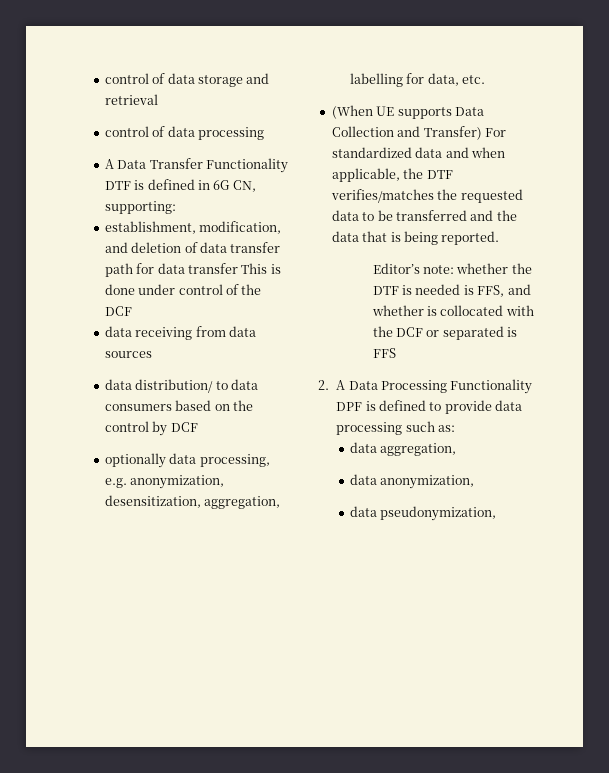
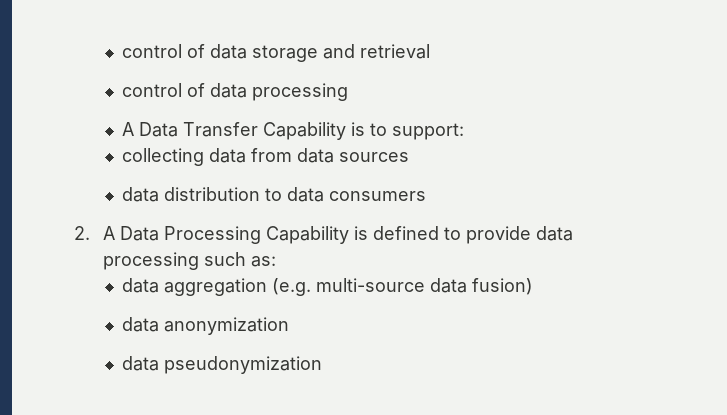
- A Data Transfer Functionality DTF is defined in 6G CN, supporting:
- establishment, modification, and deletion of data transfer path for data transfer This is done under control of the DCF
- data receiving from data sources
+ A Data Transfer Capability is to support:
+ collecting data from data sources
- data distribution/ to data consumers based on the control by DCF
- optionally data processing, e.g. anonymization, desensitization, aggregation, labelling for data, etc.
- (When UE supports Data Collection and Transfer) For standardized data and when applicable, the DTF verifies/matches the requested data to be transferred and the data that is being reported.
- Editor’s note: whether the DTF is needed is FFS, and whether is collocated with the DCF or separated is FFS
+ data distribution to data consumers
- 2. A Data Processing Functionality DPF is defined to provide data processing such as:
+ 2. A Data Processing Capability is defined to provide data processing such as:
- data aggregation,
- data anonymization,
- data pseudonymization,
+ data aggregation (e.g. multi-source data fusion)
+ data anonymization
+ data pseudonymization

